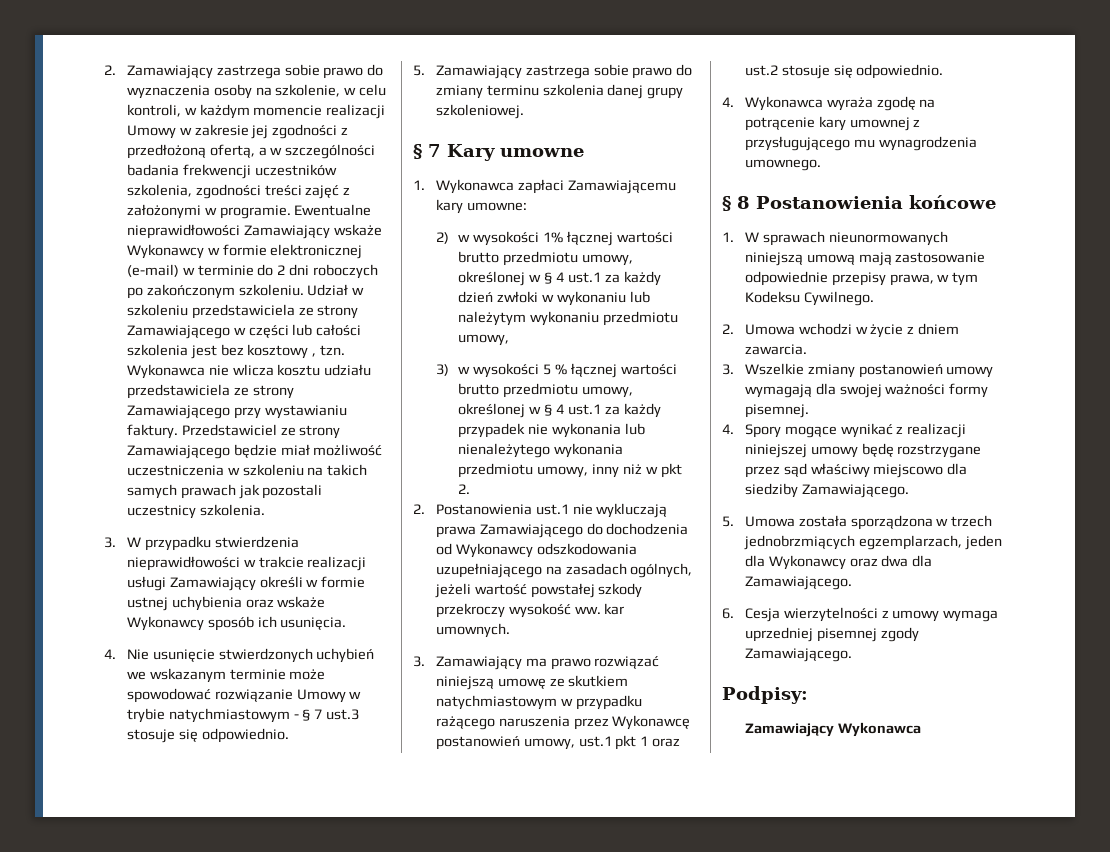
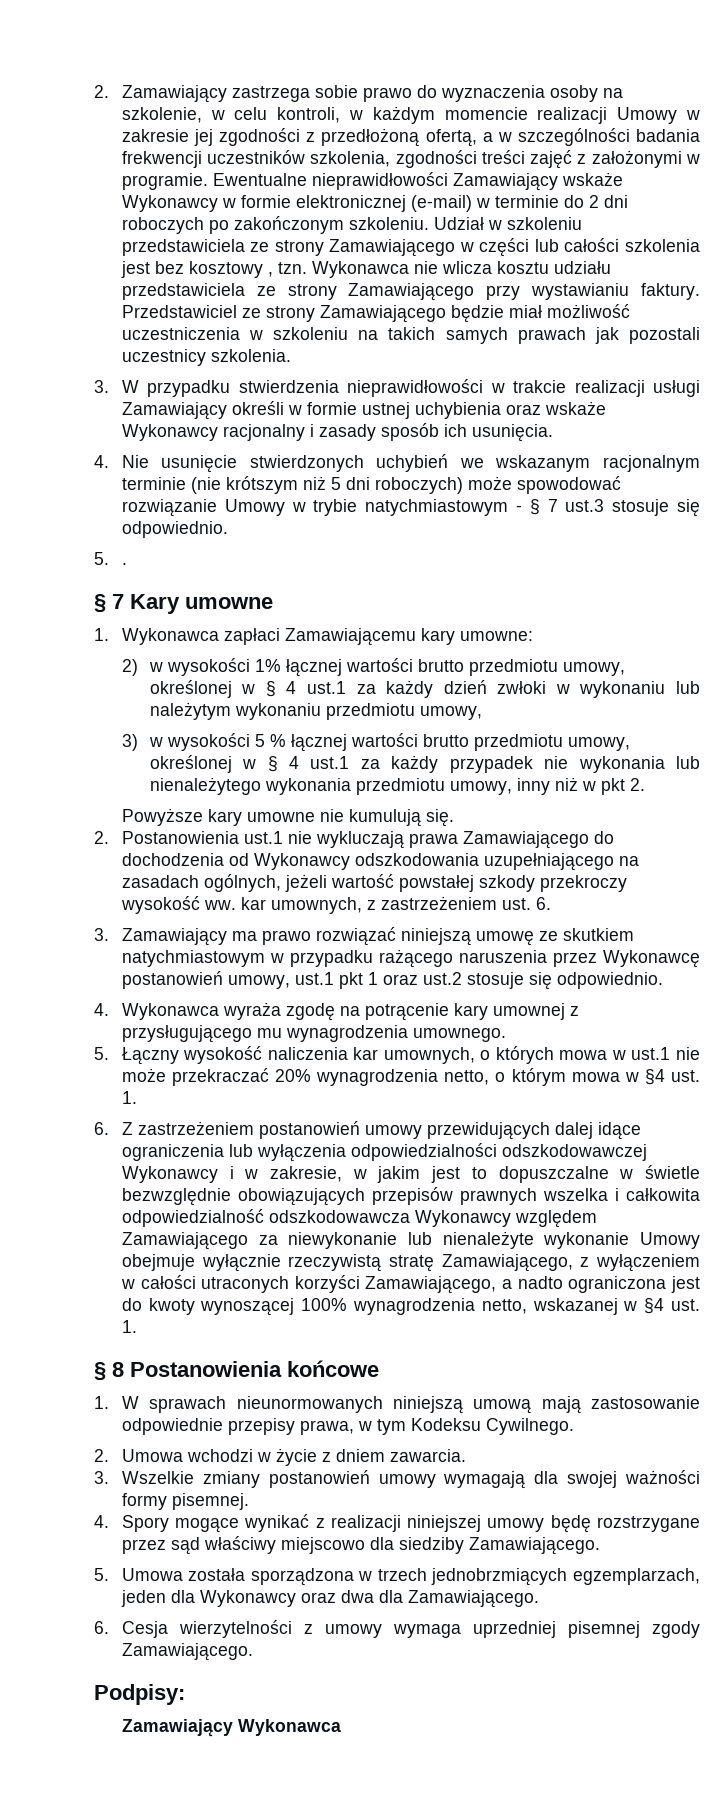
- 3. W przypadku stwierdzenia nieprawidłowości w trakcie realizacji usługi Zamawiający określi w formie ustnej uchybienia oraz wskaże Wykonawcy sposób ich usunięcia.
+ 3. W przypadku stwierdzenia nieprawidłowości w trakcie realizacji usługi Zamawiający określi w formie ustnej uchybienia oraz wskaże Wykonawcy racjonalny i zasady sposób ich usunięcia.
- 4. Nie usunięcie stwierdzonych uchybień we wskazanym terminie może spowodować rozwiązanie Umowy w trybie natychmiastowym - § 7 ust.3 stosuje się odpowiednio.
+ 4. Nie usunięcie stwierdzonych uchybień we wskazanym racjonalnym terminie (nie krótszym niż 5 dni roboczych) może spowodować rozwiązanie Umowy w trybie natychmiastowym - § 7 ust.3 stosuje się odpowiednio.
- 5. Zamawiający zastrzega sobie prawo do zmiany terminu szkolenia danej grupy szkoleniowej.
+ 5. .
+ Powyższe kary umowne nie kumulują się.
- 2. Postanowienia ust.1 nie wykluczają prawa Zamawiającego do dochodzenia od Wykonawcy odszkodowania uzupełniającego na zasadach ogólnych, jeżeli wartość powstałej szkody przekroczy wysokość ww. kar umownych.
+ 2. Postanowienia ust.1 nie wykluczają prawa Zamawiającego do dochodzenia od Wykonawcy odszkodowania uzupełniającego na zasadach ogólnych, jeżeli wartość powstałej szkody przekroczy wysokość ww. kar umownych, z zastrzeżeniem ust. 6.
+ 5. Łączny wysokość naliczenia kar umownych, o których mowa w ust.1 nie może przekraczać 20% wynagrodzenia netto, o którym mowa w §4 ust. 1.
+ 6. Z zastrzeżeniem postanowień umowy przewidujących dalej idące ograniczenia lub wyłączenia odpowiedzialności odszkodowawczej Wykonawcy i w zakresie, w jakim jest to dopuszczalne w świetle bezwzględnie obowiązujących przepisów prawnych wszelka i całkowita odpowiedzialność odszkodowawcza Wykonawcy względem Zamawiającego za niewykonanie lub nienależyte wykonanie Umowy obejmuje wyłącznie rzeczywistą stratę Zamawiającego, z wyłączeniem w całości utraconych korzyści Zamawiającego, a nadto ograniczona jest do kwoty wynoszącej 100% wynagrodzenia netto, wskazanej w §4 ust. 1.

